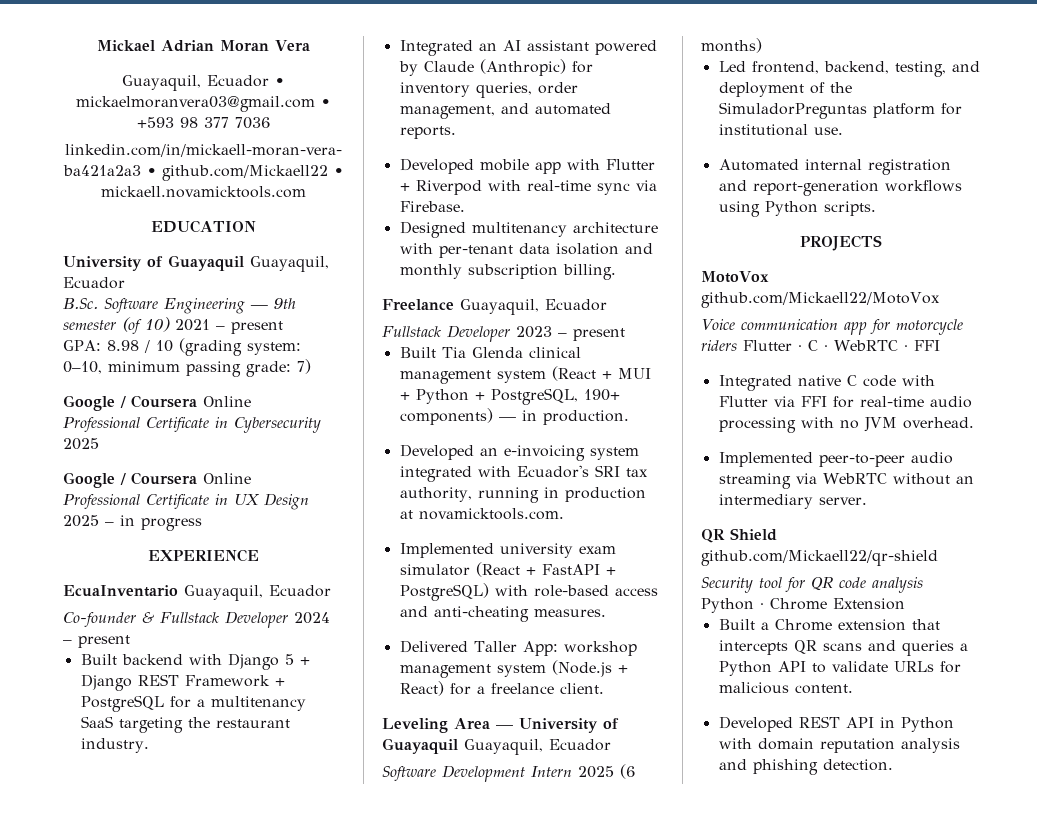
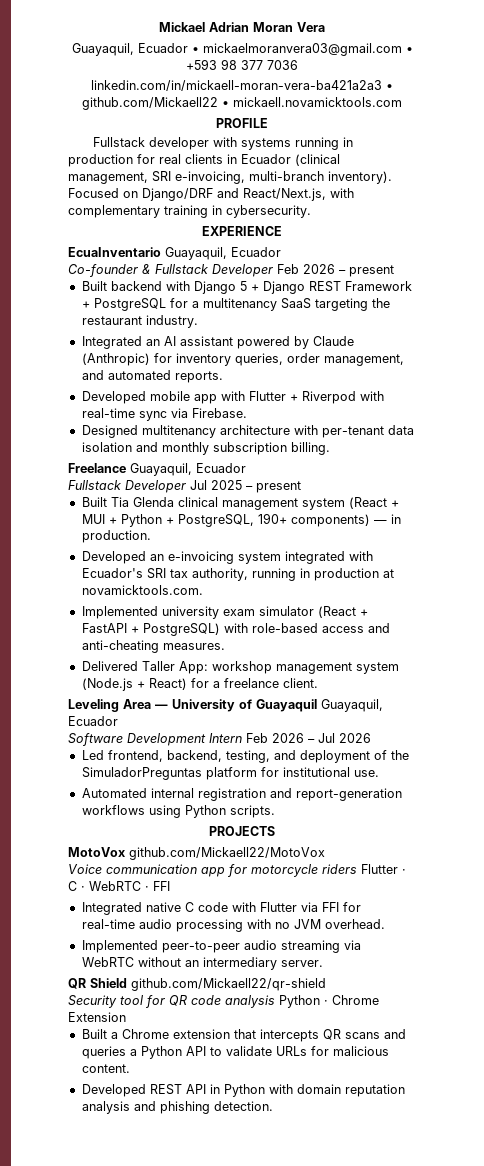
- EDUCATION
- University of Guayaquil Guayaquil, Ecuador
- B.Sc. Software Engineering — 9th semester (of 10) 2021 – present
- GPA: 8.98 / 10 (grading system: 0–10, minimum passing grade: 7)
- Google / Coursera Online
- Professional Certificate in Cybersecurity 2025
- Google / Coursera Online
- Professional Certificate in UX Design 2025 – in progress
+ PROFILE
+ Fullstack developer with systems running in production for real clients in Ecuador (clinical management, SRI e-invoicing, multi-branch inventory). Focused on Django/DRF and React/Next.js, with complementary training in cybersecurity.
- Co-founder & Fullstack Developer 2024 – present
+ Co-founder & Fullstack Developer Feb 2026 – present
- Fullstack Developer 2023 – present
+ Fullstack Developer Jul 2025 – present
- Software Development Intern 2025 (6 months)
+ Software Development Intern Feb 2026 – Jul 2026

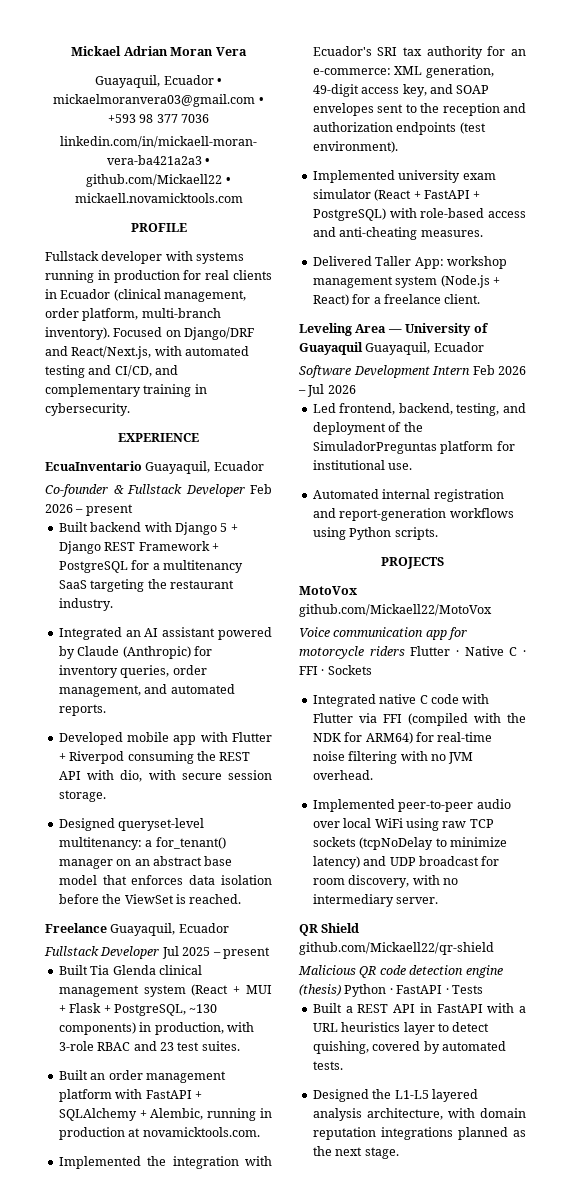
- Fullstack developer with systems running in production for real clients in Ecuador (clinical management, SRI e-invoicing, multi-branch inventory).
+ Fullstack developer with systems running in production for real clients in Ecuador (clinical management, order platform, multi-branch inventory).
- Focused on Django/DRF and React/Next.js, with complementary training in cybersecurity.
+ Focused on Django/DRF and React/Next.js, with automated testing and CI/CD, and complementary training in cybersecurity.
- Developed mobile app with Flutter + Riverpod with real-time sync via Firebase.
- Designed multitenancy architecture with per-tenant data isolation and monthly subscription billing.
+ Developed mobile app with Flutter + Riverpod consuming the REST API with dio, with secure session storage.
+ Designed queryset-level multitenancy: a for_tenant() manager on an abstract base model that enforces data isolation before the ViewSet is reached.
- Built Tia Glenda clinical management system (React + MUI + Python + PostgreSQL, 190+ components) — in production.
- Developed an e-invoicing system integrated with Ecuador's SRI tax authority, running in production at novamicktools.com.
+ Built Tia Glenda clinical management system (React + MUI + Flask + PostgreSQL, ~130 components) in production, with 3-role RBAC and 23 test suites.
+ Built an order management platform with FastAPI + SQLAlchemy + Alembic, running in production at novamicktools.com.
+ Implemented the integration with Ecuador's SRI tax authority for an e-commerce: XML generation, 49-digit access key, and SOAP envelopes sent to the reception and authorization endpoints (test environment).
- Voice communication app for motorcycle riders Flutter · C · WebRTC · FFI
+ Voice communication app for motorcycle riders Flutter · Native C · FFI · Sockets
- Integrated native C code with Flutter via FFI for real-time audio processing with no JVM overhead.
+ Integrated native C code with Flutter via FFI (compiled with the NDK for ARM64) for real-time noise filtering with no JVM overhead.
- Implemented peer-to-peer audio streaming via WebRTC without an intermediary server.
+ Implemented peer-to-peer audio over local WiFi using raw TCP sockets (tcpNoDelay to minimize latency) and UDP broadcast for room discovery, with no intermediary server.
- Security tool for QR code analysis Python · Chrome Extension
- Built a Chrome extension that intercepts QR scans and queries a Python API to validate URLs for malicious content.
- Developed REST API in Python with domain reputation analysis and phishing detection.
+ Malicious QR code detection engine (thesis) Python · FastAPI · Tests
+ Built a REST API in FastAPI with a URL heuristics layer to detect quishing, covered by automated tests.
+ Designed the L1-L5 layered analysis architecture, with domain reputation integrations planned as the next stage.

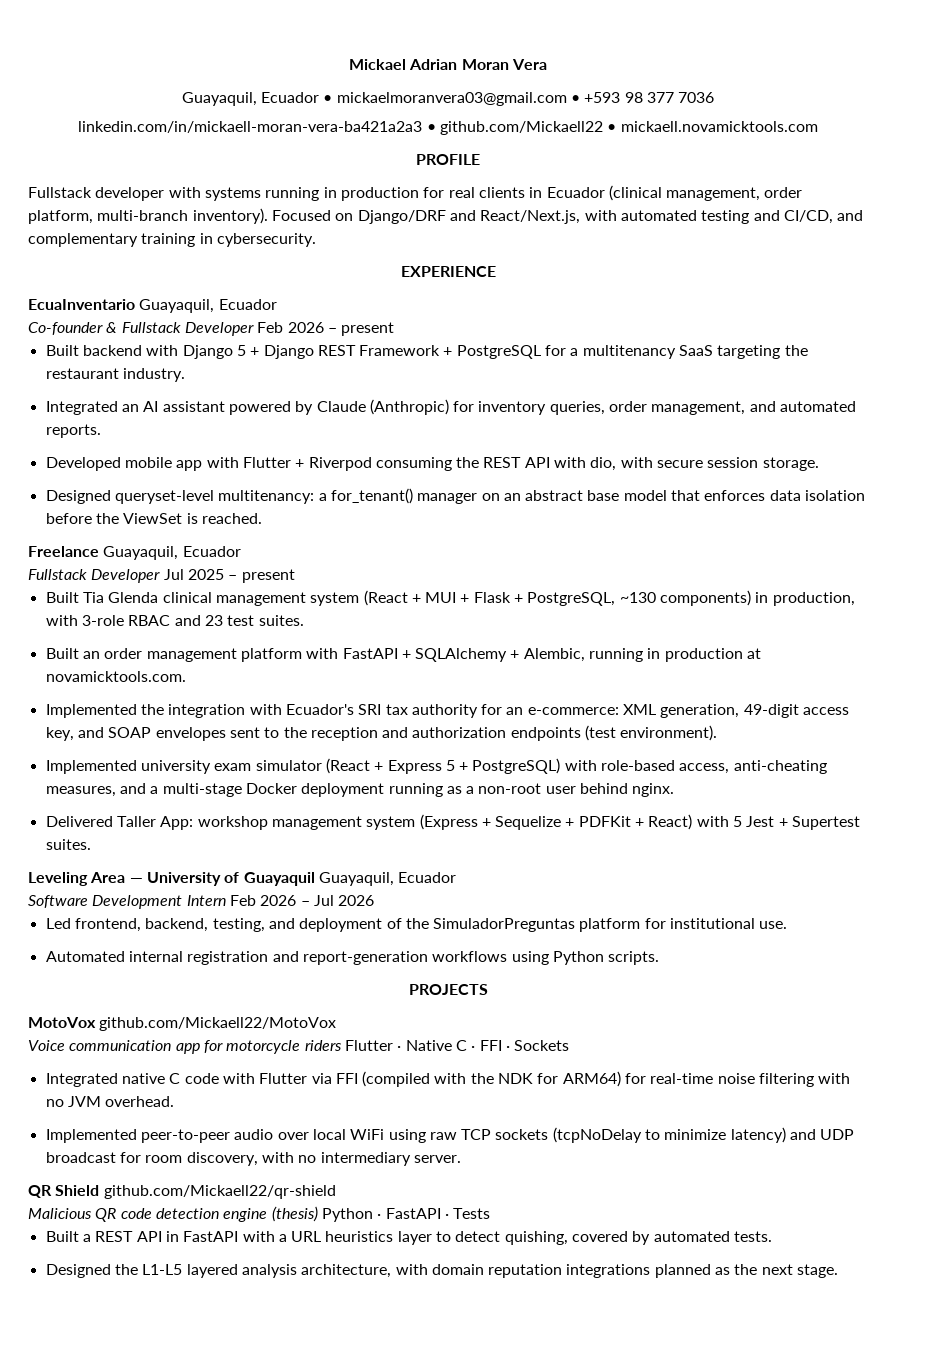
- Implemented university exam simulator (React + FastAPI + PostgreSQL) with role-based access and anti-cheating measures.
+ Implemented university exam simulator (React + Express 5 + PostgreSQL) with role-based access, anti-cheating measures, and a multi-stage Docker deployment running as a non-root user behind nginx.
- Delivered Taller App: workshop management system (Node.js + React) for a freelance client.
+ Delivered Taller App: workshop management system (Express + Sequelize + PDFKit + React) with 5 Jest + Supertest suites.

